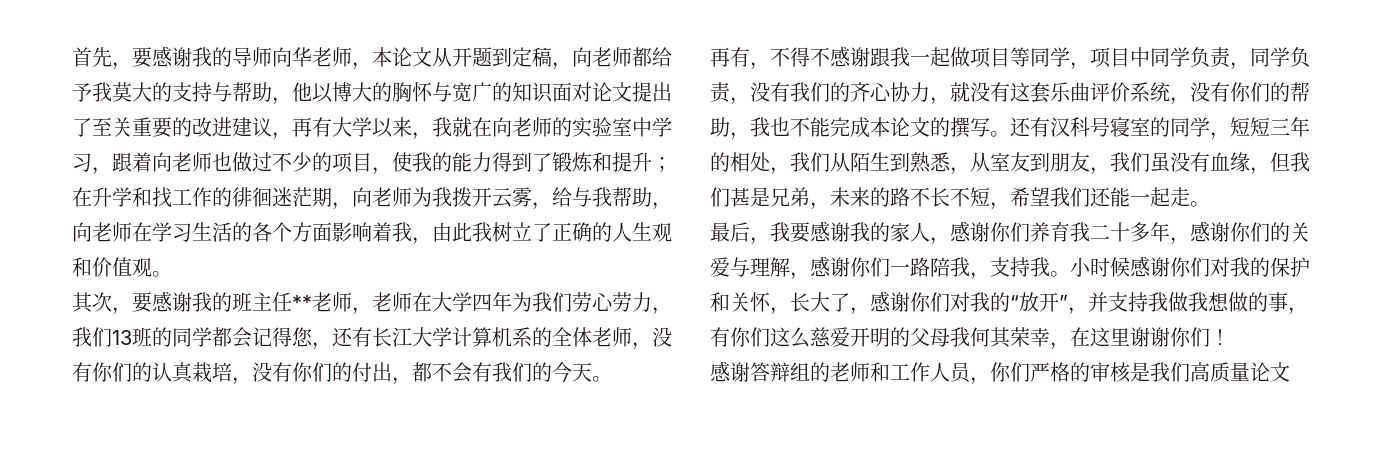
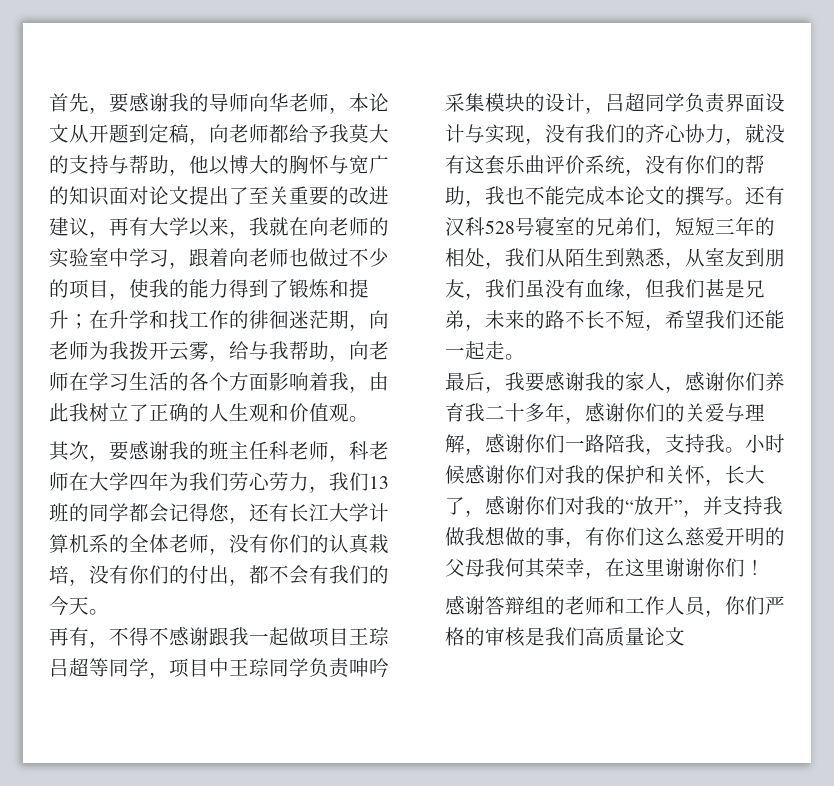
- 其次，要感谢我的班主任**老师，老师在大学四年为我们劳心劳力，我们13班的同学都会记得您，还有长江大学计算机系的全体老师，没有你们的认真栽培，没有你们的付出，都不会有我们的今天。
+ 其次，要感谢我的班主任科老师，科老师在大学四年为我们劳心劳力，我们13班的同学都会记得您，还有长江大学计算机系的全体老师，没有你们的认真栽培，没有你们的付出，都不会有我们的今天。
- 再有，不得不感谢跟我一起做项目等同学，项目中同学负责，同学负责，没有我们的齐心协力，就没有这套乐曲评价系统，没有你们的帮助，我也不能完成本论文的撰写。
+ 再有，不得不感谢跟我一起做项目王琮吕超等同学，项目中王琮同学负责呻吟采集模块的设计，吕超同学负责界面设计与实现，没有我们的齐心协力，就没有这套乐曲评价系统，没有你们的帮助，我也不能完成本论文的撰写。
- 还有汉科号寝室的同学，短短三年的相处，我们从陌生到熟悉，从室友到朋友，我们虽没有血缘，但我们甚是兄弟，未来的路不长不短，希望我们还能一起走。
+ 还有汉科528号寝室的兄弟们，短短三年的相处，我们从陌生到熟悉，从室友到朋友，我们虽没有血缘，但我们甚是兄弟，未来的路不长不短，希望我们还能一起走。

